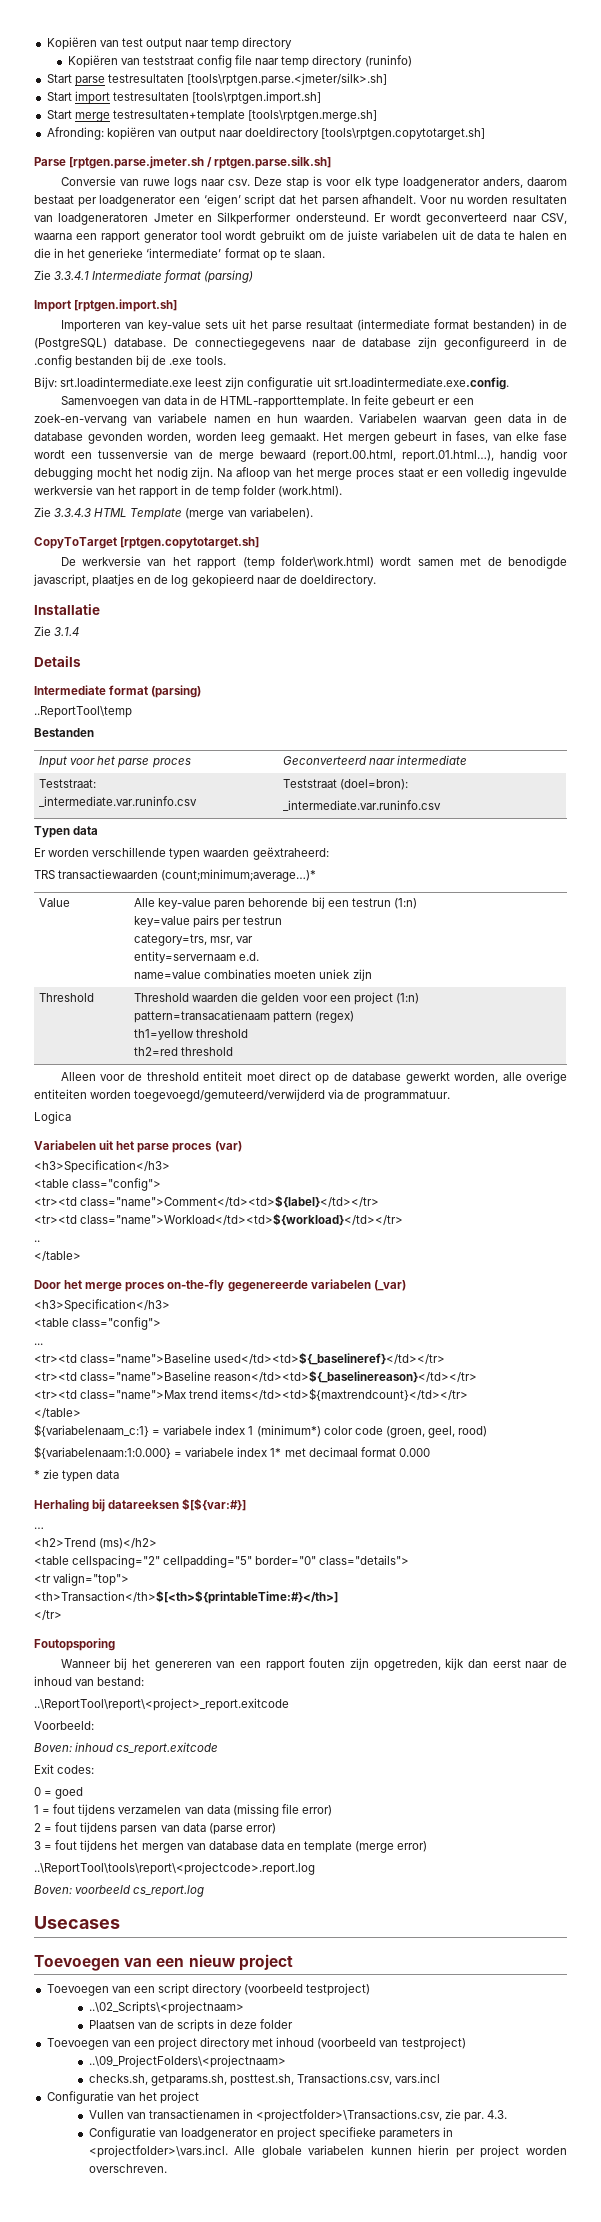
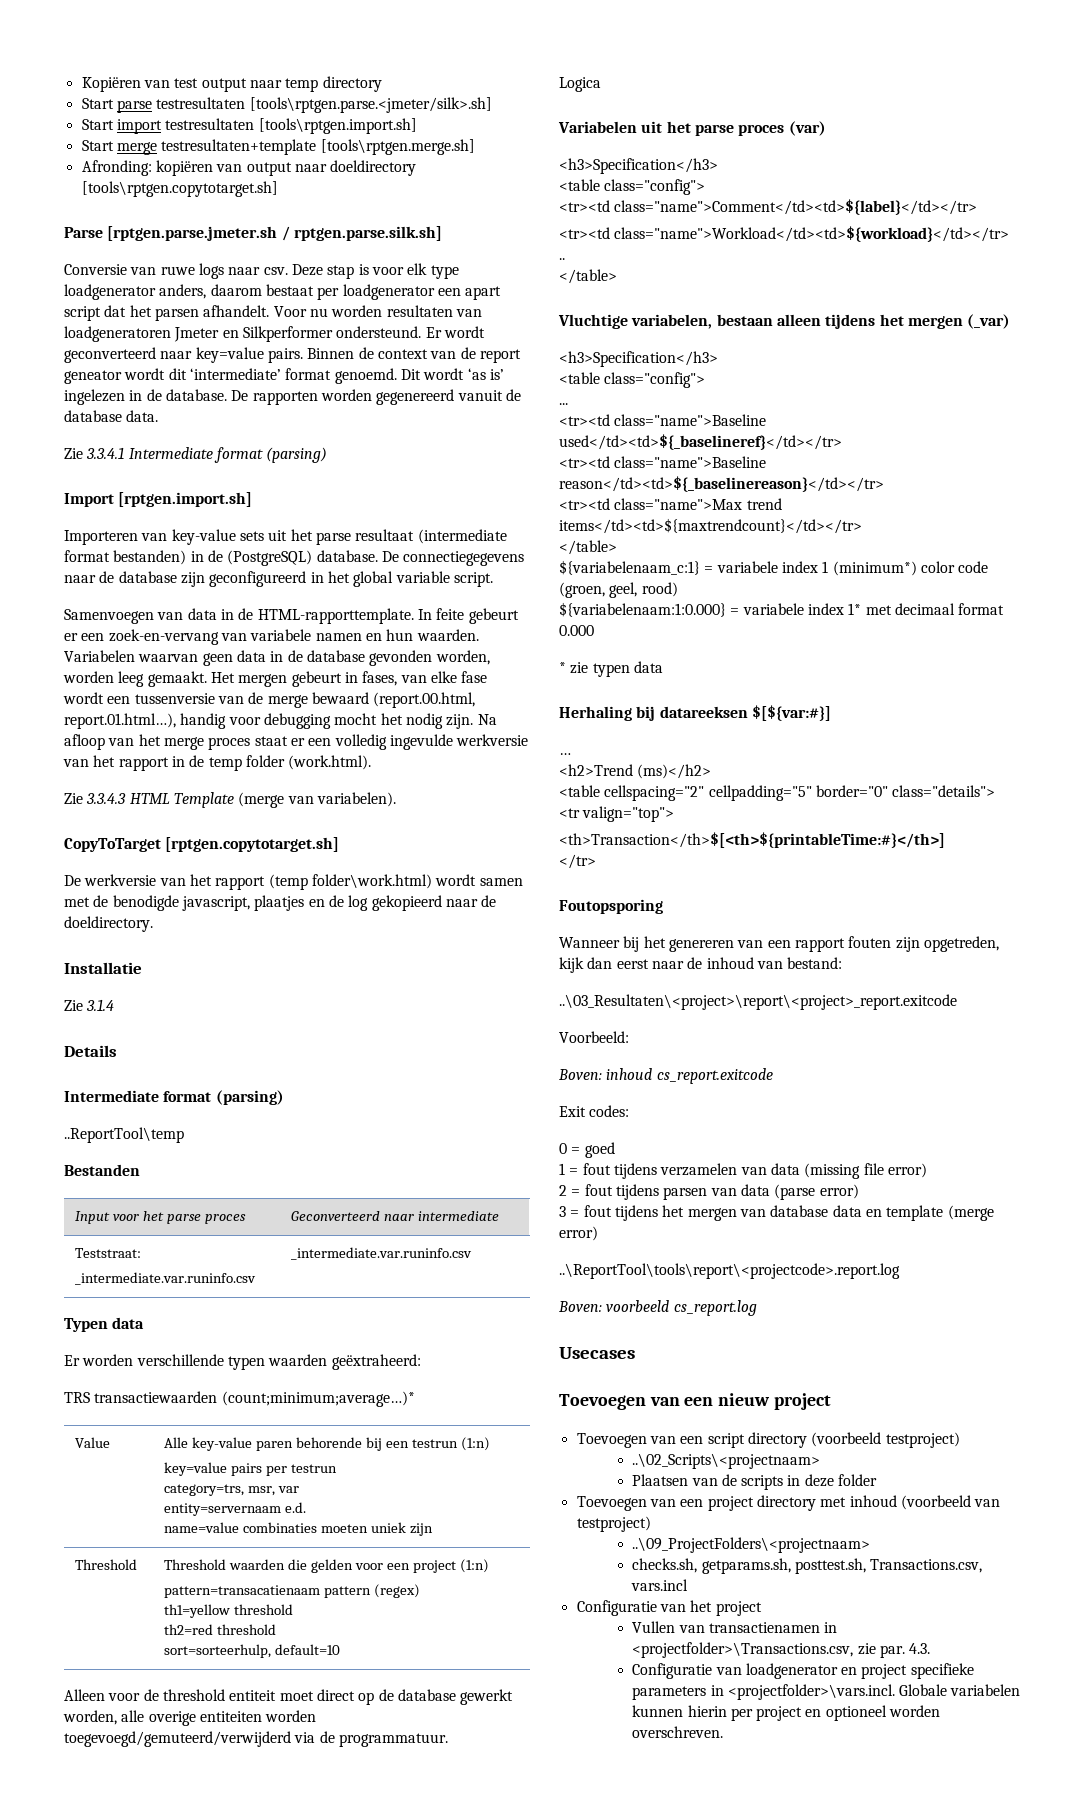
- Kopiëren van teststraat config file naar temp directory (runinfo)
- Deze stap is voor elk type loadgenerator anders, daarom bestaat per loadgenerator een ‘eigen’ script dat het parsen afhandelt.
+ Deze stap is voor elk type loadgenerator anders, daarom bestaat per loadgenerator een apart script dat het parsen afhandelt.
- Er wordt geconverteerd naar CSV, waarna een rapport generator tool wordt gebruikt om de juiste variabelen uit de data te halen en die in het generieke ‘intermediate’ format op te slaan.
+ Er wordt geconverteerd naar key=value pairs. Binnen de context van de report geneator wordt dit ‘intermediate’ format genoemd. Dit wordt ‘as is’ ingelezen in de database. De rapporten worden gegenereerd vanuit de database data.
- De connectiegegevens naar de database zijn geconfigureerd in de .config bestanden bij de .exe tools.
- Bijv: srt.loadintermediate.exe leest zijn configuratie uit srt.loadintermediate.exe.config.
+ De connectiegegevens naar de database zijn geconfigureerd in het global variable script.
  Teststraat:
- _intermediate.var.runinfo.csv | Teststraat (doel=bron):
- _intermediate.var.runinfo.csv
+ _intermediate.var.runinfo.csv | _intermediate.var.runinfo.csv
  Threshold | Threshold waarden die gelden voor een project (1:n)
  pattern=transacatienaam pattern (regex)
  th1=yellow threshold
  th2=red threshold
+ sort=sorteerhulp, default=10
- Door het merge proces on-the-fly gegenereerde variabelen (_var)
+ Vluchtige variabelen, bestaan alleen tijdens het mergen (_var)
- ..\ReportTool\report\<project>_report.exitcode
+ ..\03_Resultaten\<project>\report\<project>_report.exitcode
- Configuratie van loadgenerator en project specifieke parameters in <projectfolder>\vars.incl. Alle globale variabelen kunnen hierin per project worden overschreven.
+ Configuratie van loadgenerator en project specifieke parameters in <projectfolder>\vars.incl. Globale variabelen kunnen hierin per project en optioneel worden overschreven.

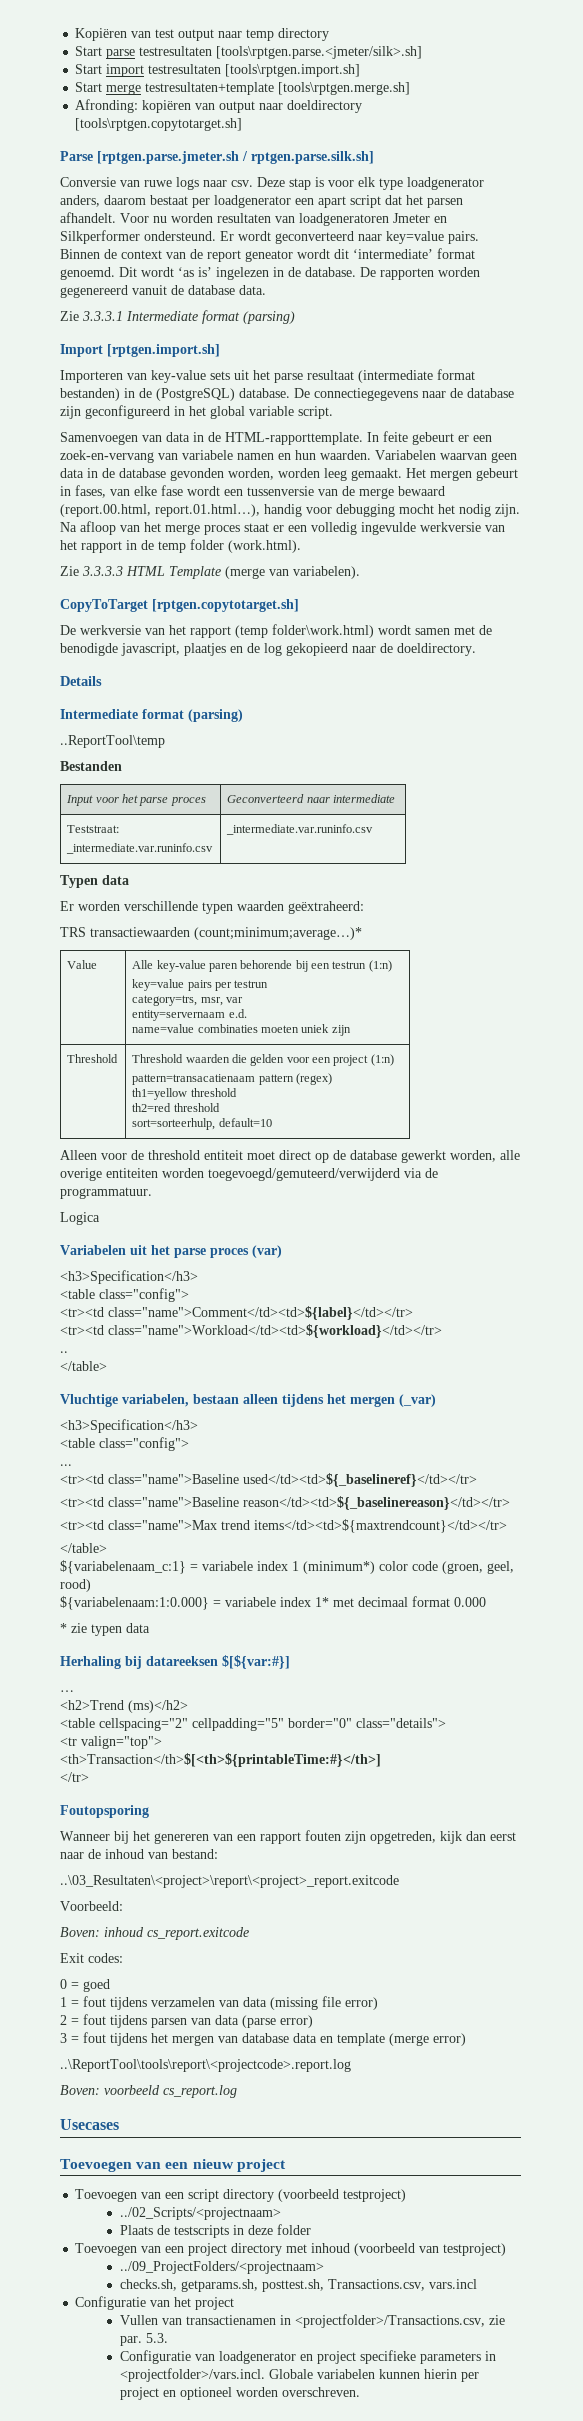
- Zie 3.3.4.1 Intermediate format (parsing)
+ Zie 3.3.3.1 Intermediate format (parsing)
- Zie 3.3.4.3 HTML Template (merge van variabelen).
+ Zie 3.3.3.3 HTML Template (merge van variabelen).
- Installatie
- Zie 3.1.4
- ..\02_Scripts\<projectnaam>
- Plaatsen van de scripts in deze folder
+ ../02_Scripts/<projectnaam>
+ Plaats de testscripts in deze folder
- ..\09_ProjectFolders\<projectnaam>
+ ../09_ProjectFolders/<projectnaam>
- Vullen van transactienamen in <projectfolder>\Transactions.csv, zie par.
+ Vullen van transactienamen in <projectfolder>/Transactions.csv, zie par.
- 4.3.
+ 5.3.
- Configuratie van loadgenerator en project specifieke parameters in <projectfolder>\vars.incl. Globale variabelen kunnen hierin per project en optioneel worden overschreven.
+ Configuratie van loadgenerator en project specifieke parameters in <projectfolder>/vars.incl. Globale variabelen kunnen hierin per project en optioneel worden overschreven.

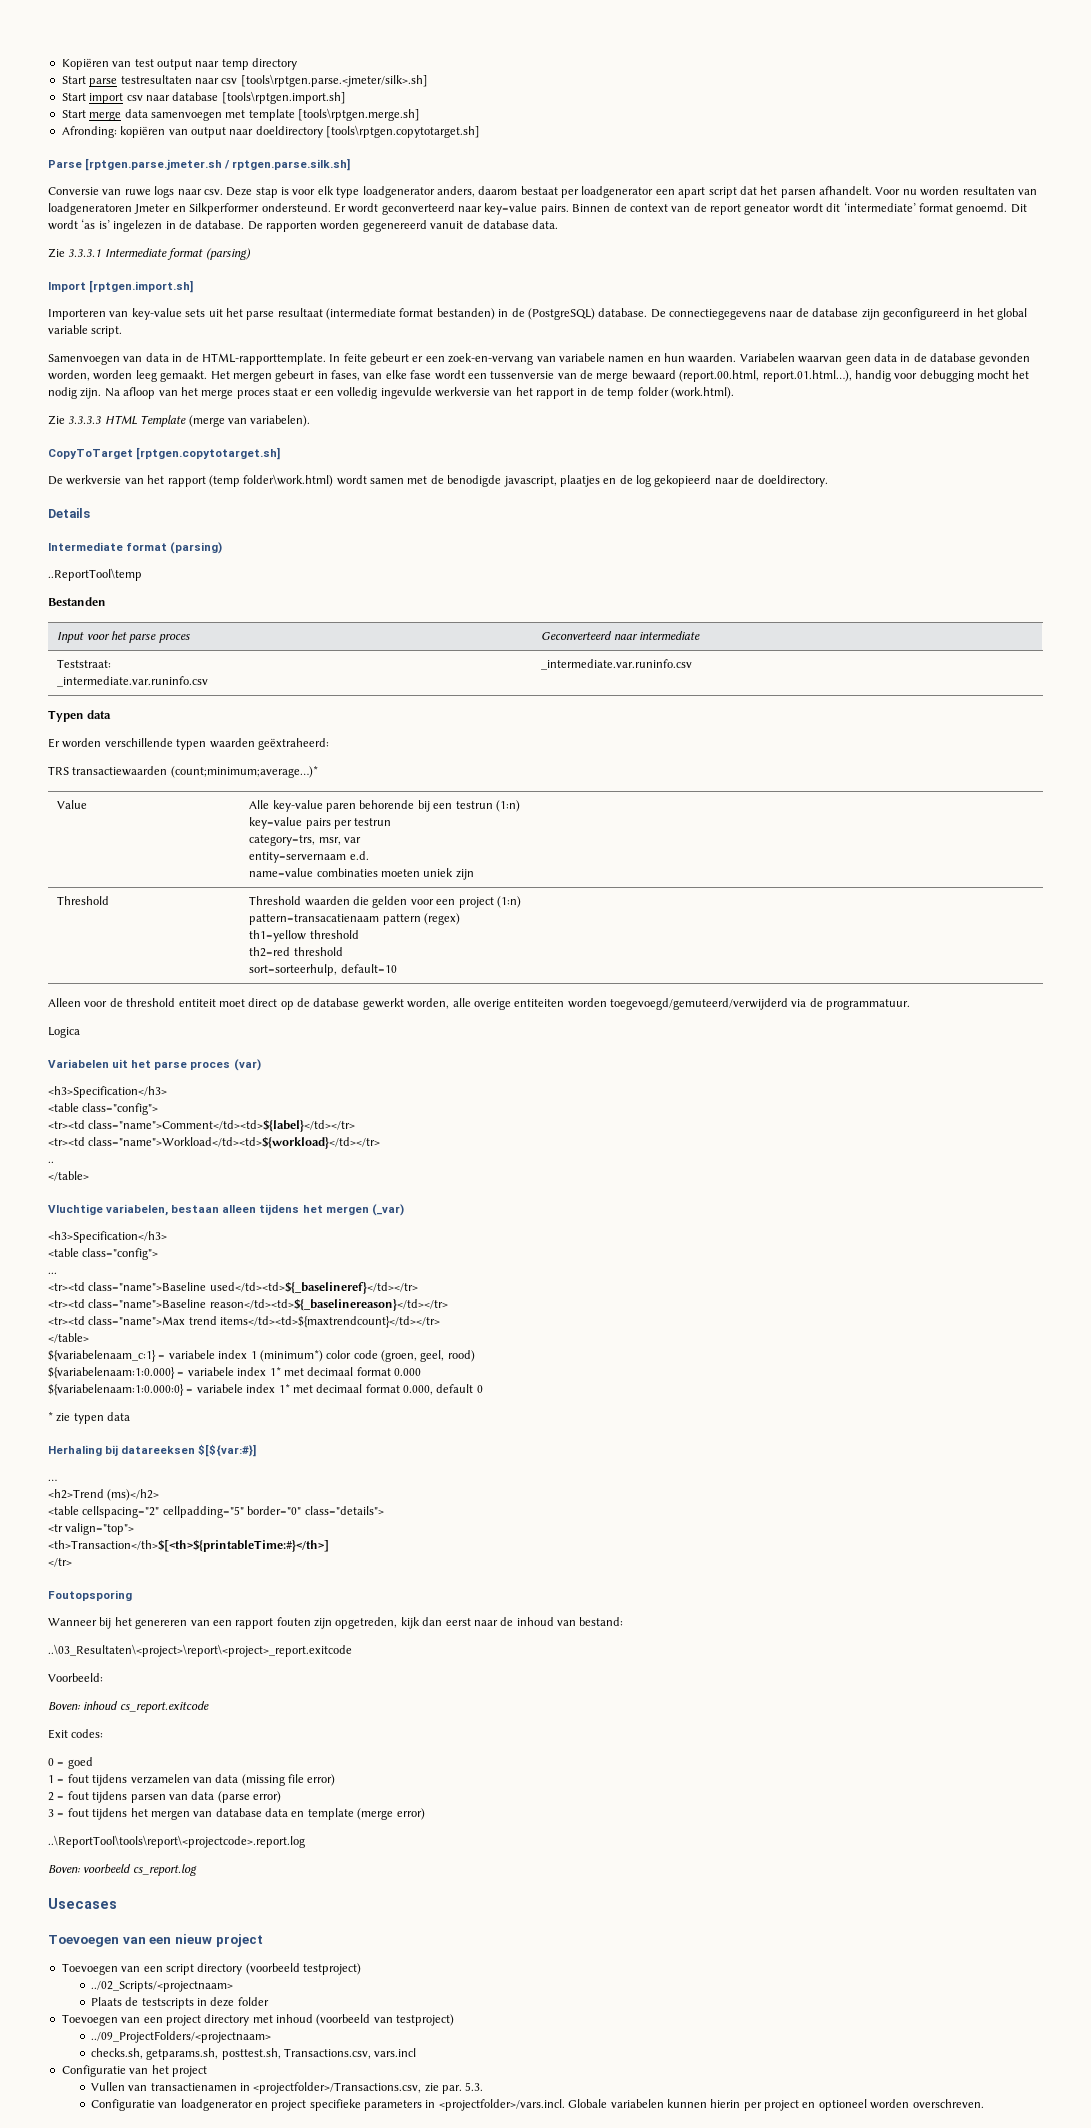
- Start parse testresultaten [tools\rptgen.parse.<jmeter/silk>.sh]
+ Start parse testresultaten naar csv [tools\rptgen.parse.<jmeter/silk>.sh]
- Start import testresultaten [tools\rptgen.import.sh]
+ Start import csv naar database [tools\rptgen.import.sh]
- Start merge testresultaten+template [tools\rptgen.merge.sh]
+ Start merge data samenvoegen met template [tools\rptgen.merge.sh]
+ ${variabelenaam:1:0.000:0} = variabele index 1* met decimaal format 0.000, default 0

